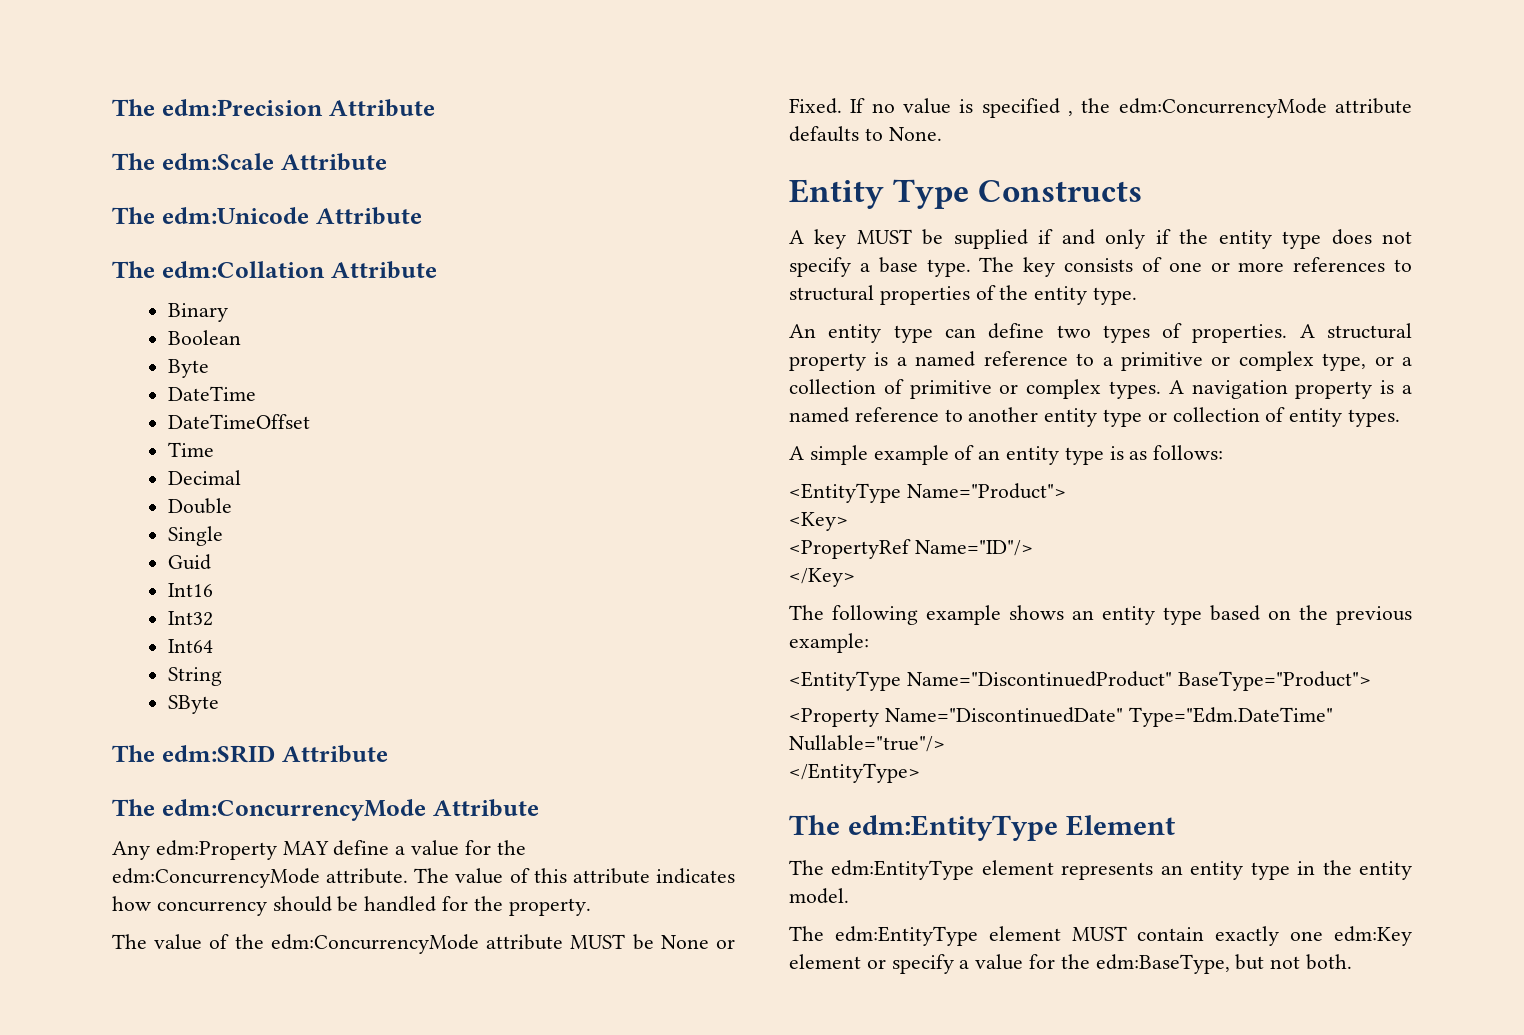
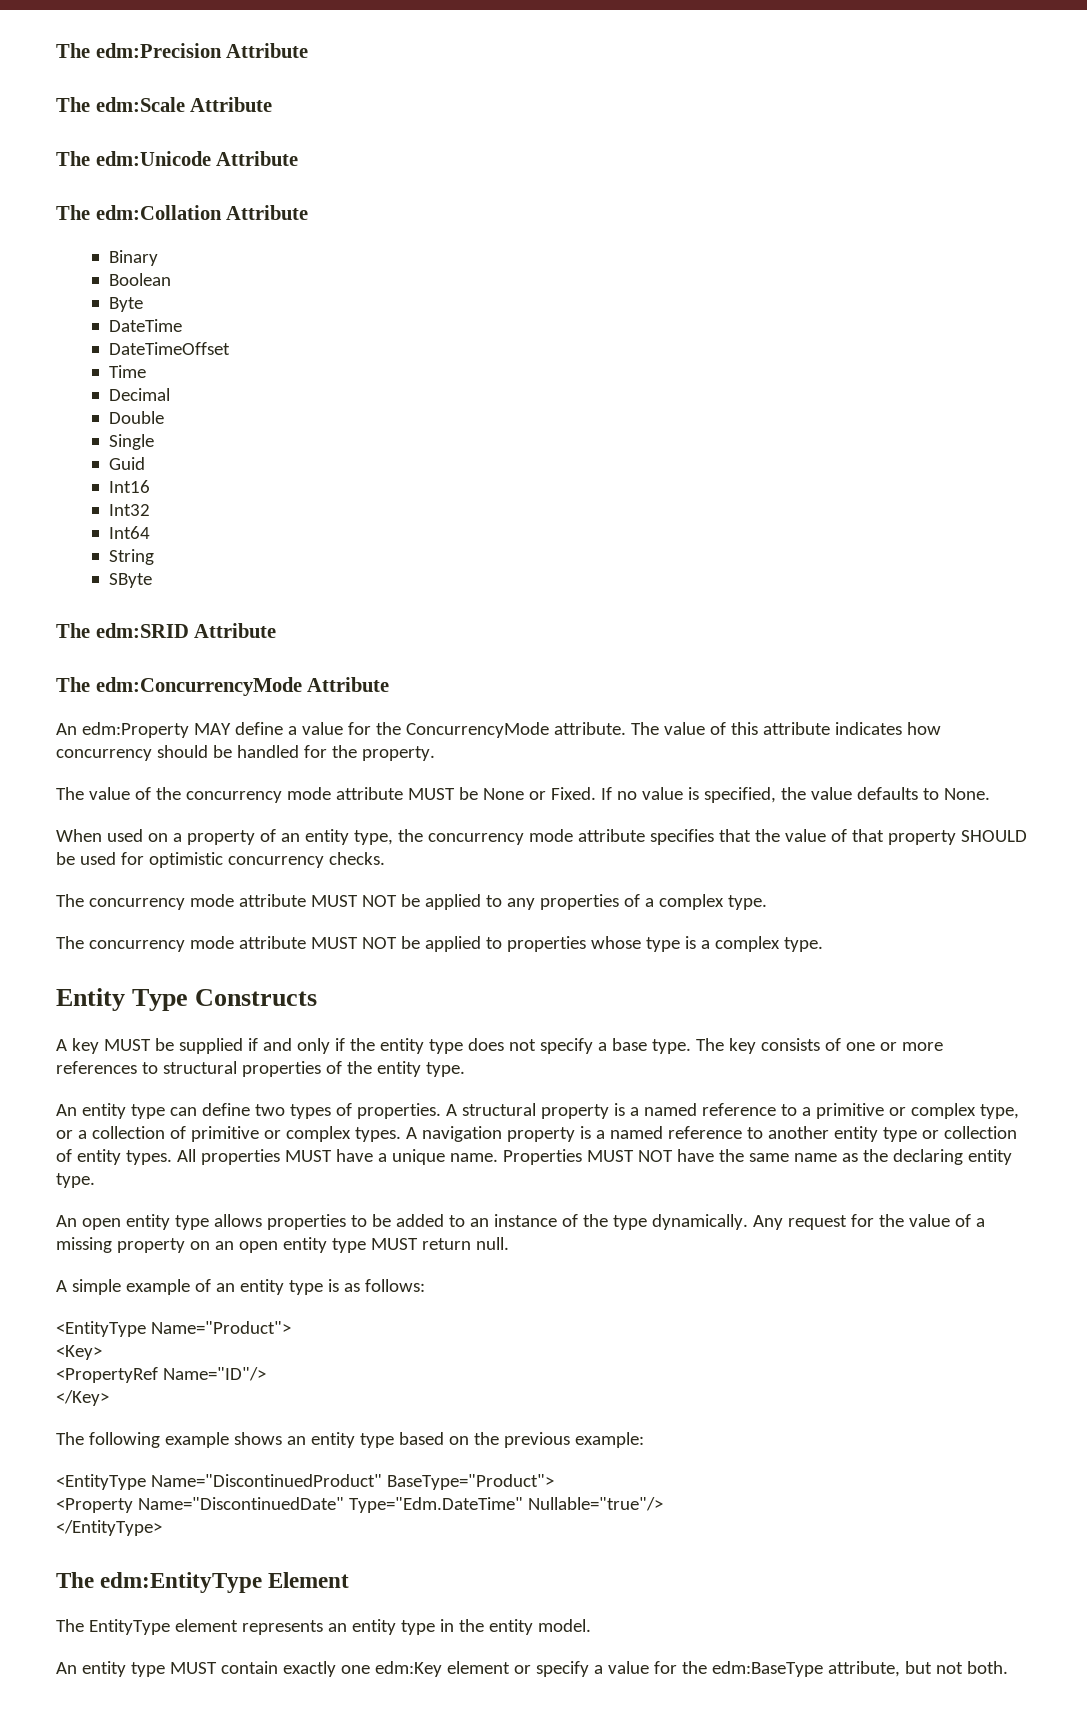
- Any edm:Property MAY define a value for the edm:ConcurrencyMode attribute.
+ An edm:Property MAY define a value for the ConcurrencyMode attribute.
- The value of the edm:ConcurrencyMode attribute MUST be None or Fixed.
+ The value of the concurrency mode attribute MUST be None or Fixed.
- If no value is specified , the edm:ConcurrencyMode attribute defaults to None.
+ If no value is specified, the value defaults to None.
+ When used on a property of an entity type, the concurrency mode attribute specifies that the value of that property SHOULD be used for optimistic concurrency checks.
+ The concurrency mode attribute MUST NOT be applied to any properties of a complex type.
+ The concurrency mode attribute MUST NOT be applied to properties whose type is a complex type.
+ All properties MUST have a unique name. Properties MUST NOT have the same name as the declaring entity type.
+ An open entity type allows properties to be added to an instance of the type dynamically. Any request for the value of a missing property on an open entity type MUST return null.
- The edm:EntityType element represents an entity type in the entity model.
+ The EntityType element represents an entity type in the entity model.
- The edm:EntityType element MUST contain exactly one edm:Key element or specify a value for the edm:BaseType, but not both.
+ An entity type MUST contain exactly one edm:Key element or specify a value for the edm:BaseType attribute, but not both.

